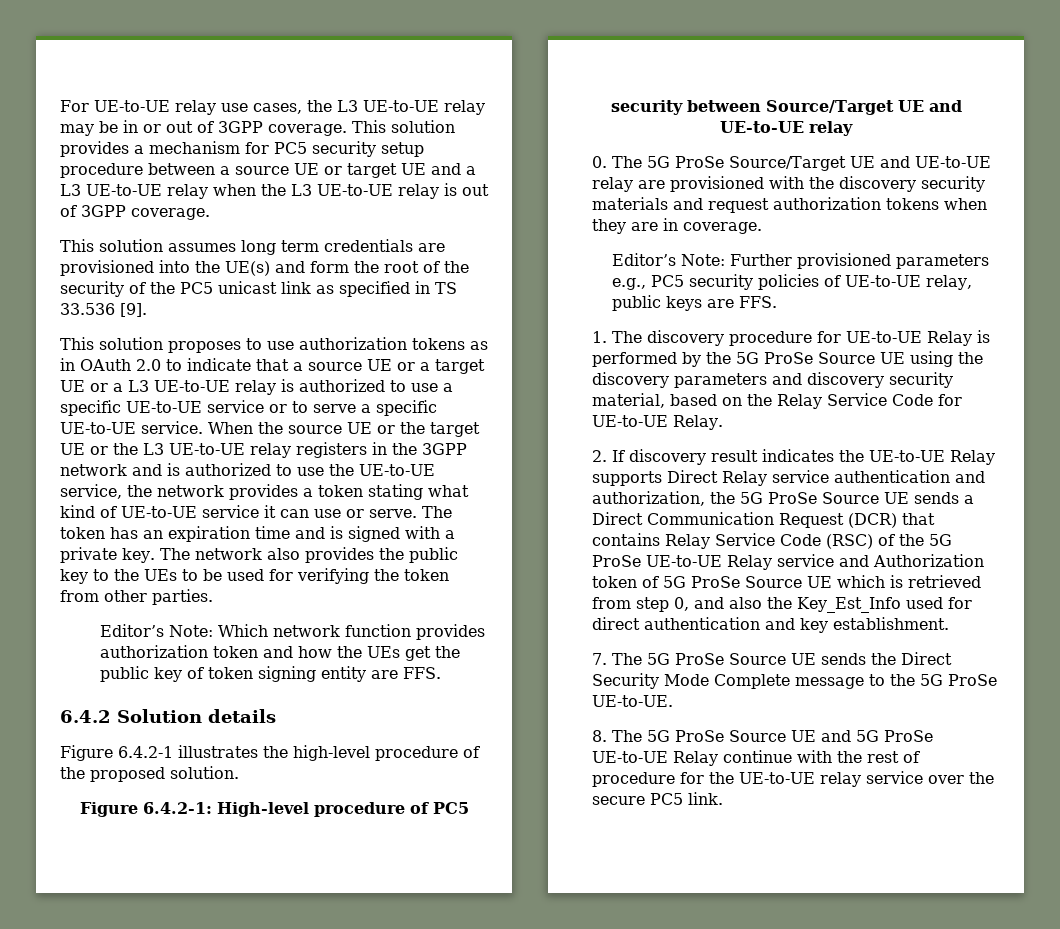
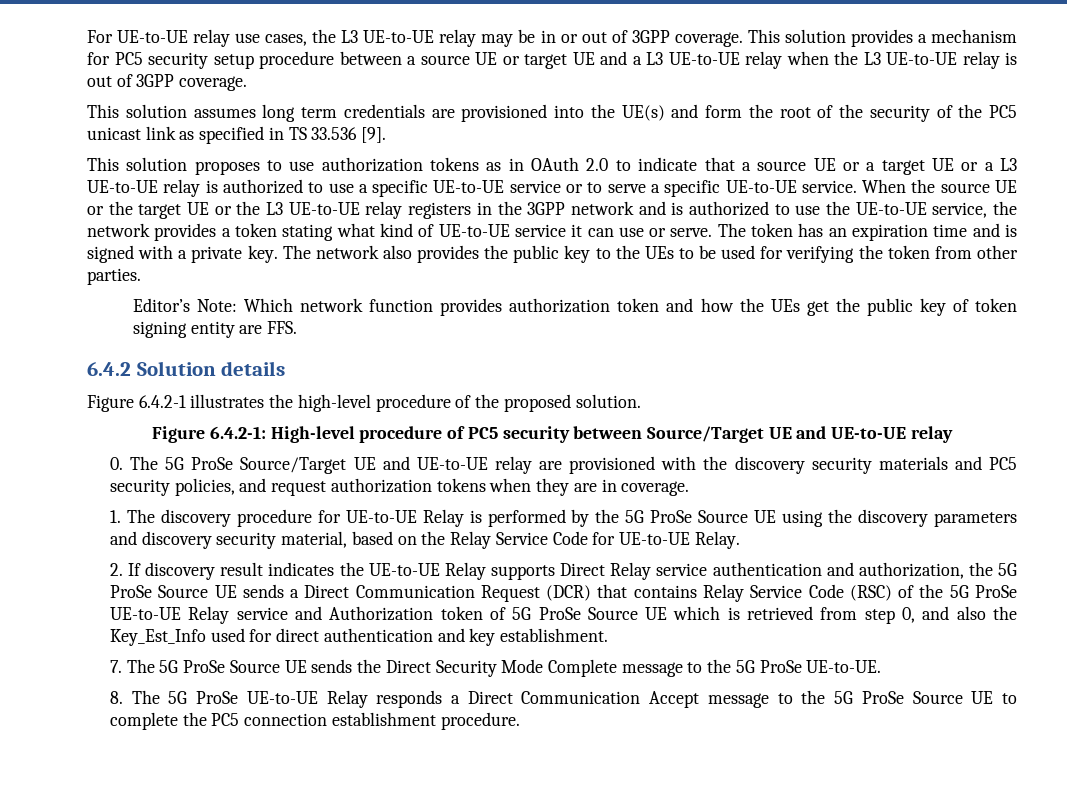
- 0. The 5G ProSe Source/Target UE and UE-to-UE relay are provisioned with the discovery security materials and request authorization tokens when they are in coverage.
+ 0. The 5G ProSe Source/Target UE and UE-to-UE relay are provisioned with the discovery security materials and PC5 security policies, and request authorization tokens when they are in coverage.
- Editor’s Note: Further provisioned parameters e.g., PC5 security policies of UE-to-UE relay, public keys are FFS.
- 8. The 5G ProSe Source UE and 5G ProSe UE-to-UE Relay continue with the rest of procedure for the UE-to-UE relay service over the secure PC5 link.
+ 8. The 5G ProSe UE-to-UE Relay responds a Direct Communication Accept message to the 5G ProSe Source UE to complete the PC5 connection establishment procedure.

